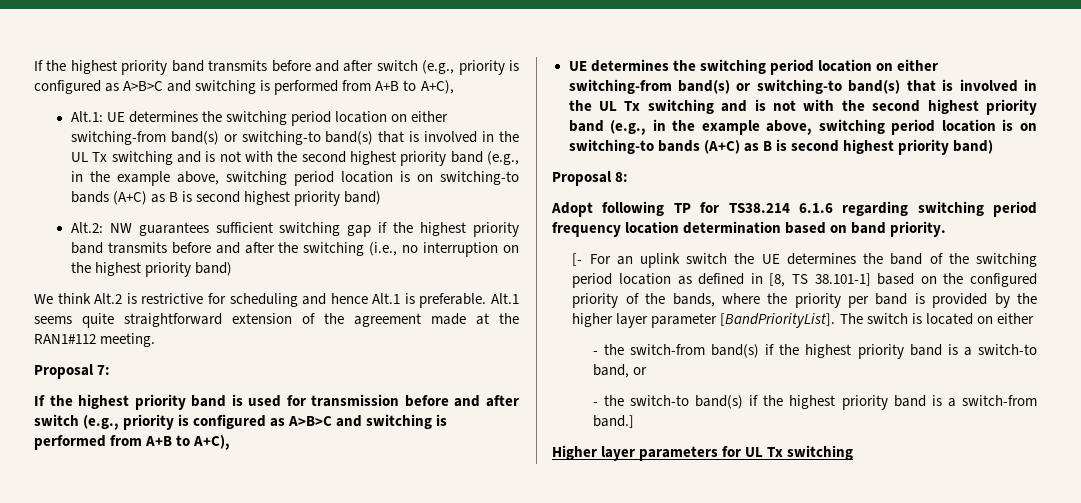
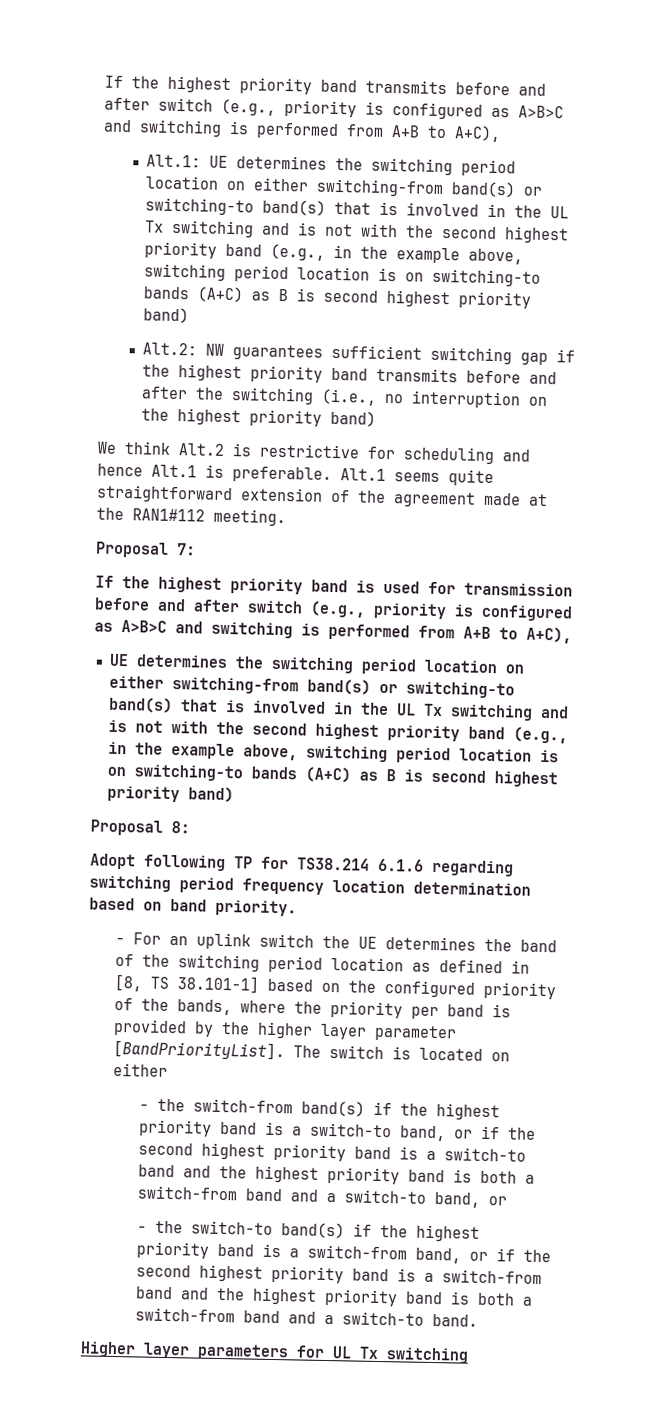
- [- For an uplink switch the UE determines the band of the switching period location as defined in [8, TS 38.101-1] based on the configured priority of the bands, where the priority per band is provided by the higher layer parameter [BandPriorityList].
+ - For an uplink switch the UE determines the band of the switching period location as defined in [8, TS 38.101-1] based on the configured priority of the bands, where the priority per band is provided by the higher layer parameter [BandPriorityList].
- - the switch-from band(s) if the highest priority band is a switch-to band, or
+ - the switch-from band(s) if the highest priority band is a switch-to band, or if the second highest priority band is a switch-to band and the highest priority band is both a switch-from band and a switch-to band, or
- - the switch-to band(s) if the highest priority band is a switch-from band.]
+ - the switch-to band(s) if the highest priority band is a switch-from band, or if the second highest priority band is a switch-from band and the highest priority band is both a switch-from band and a switch-to band.

